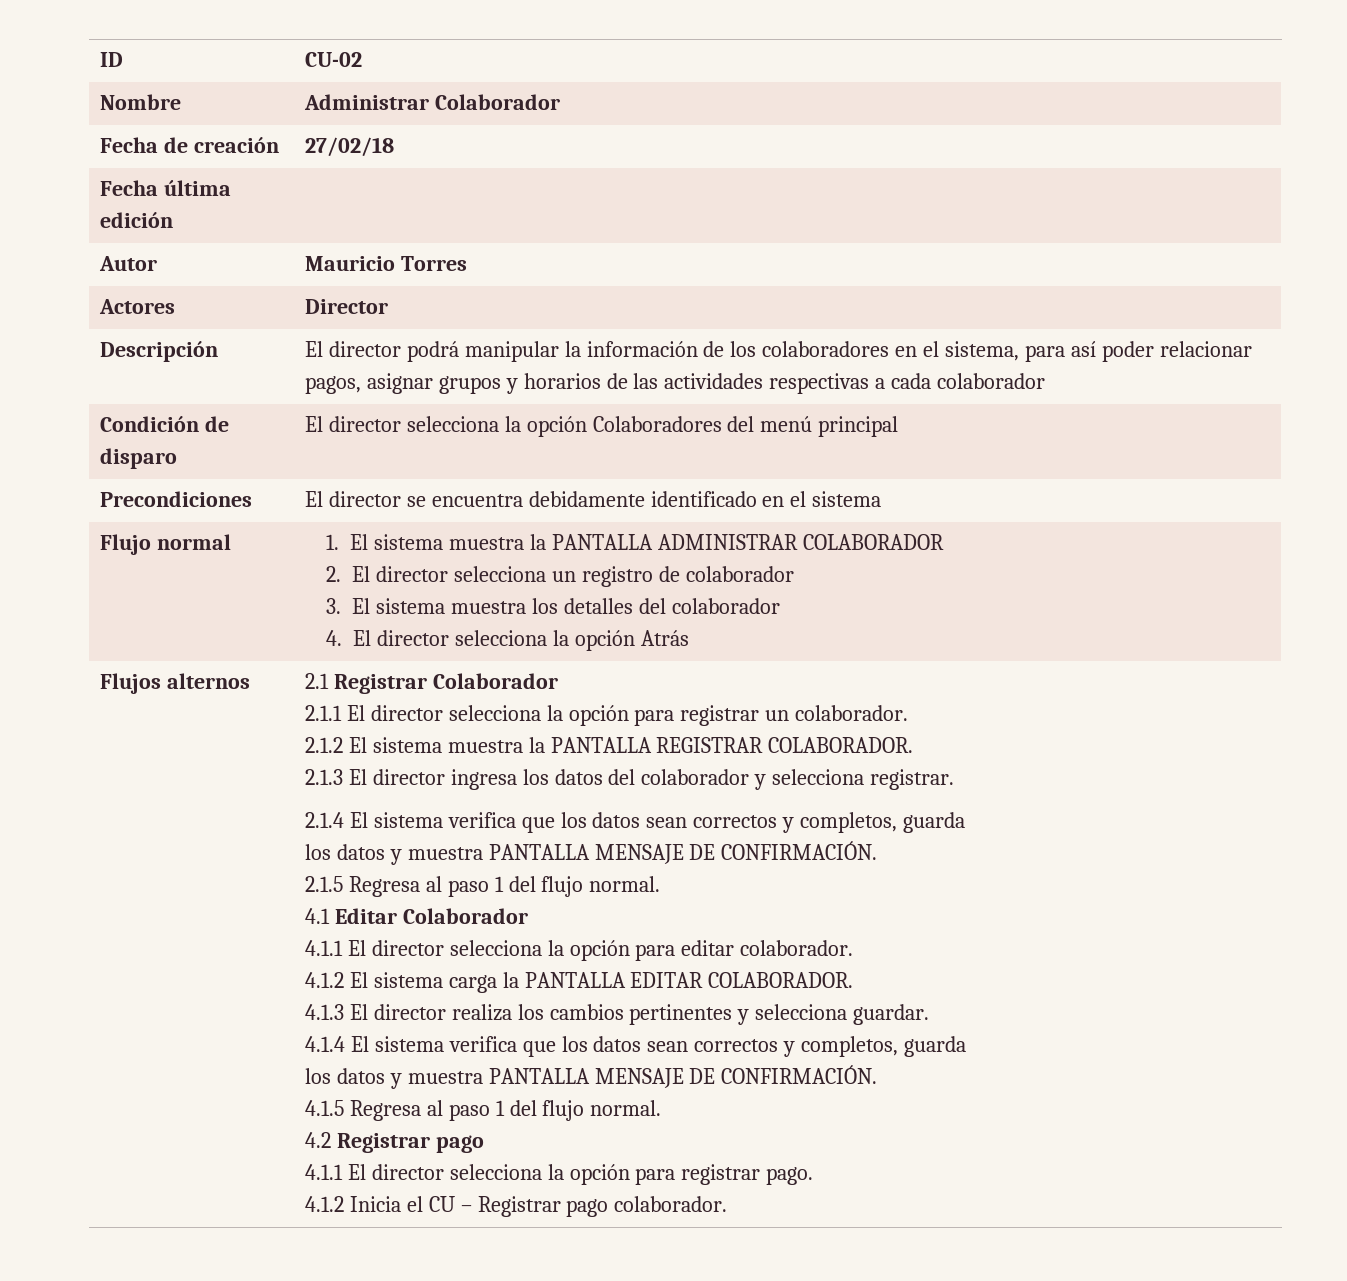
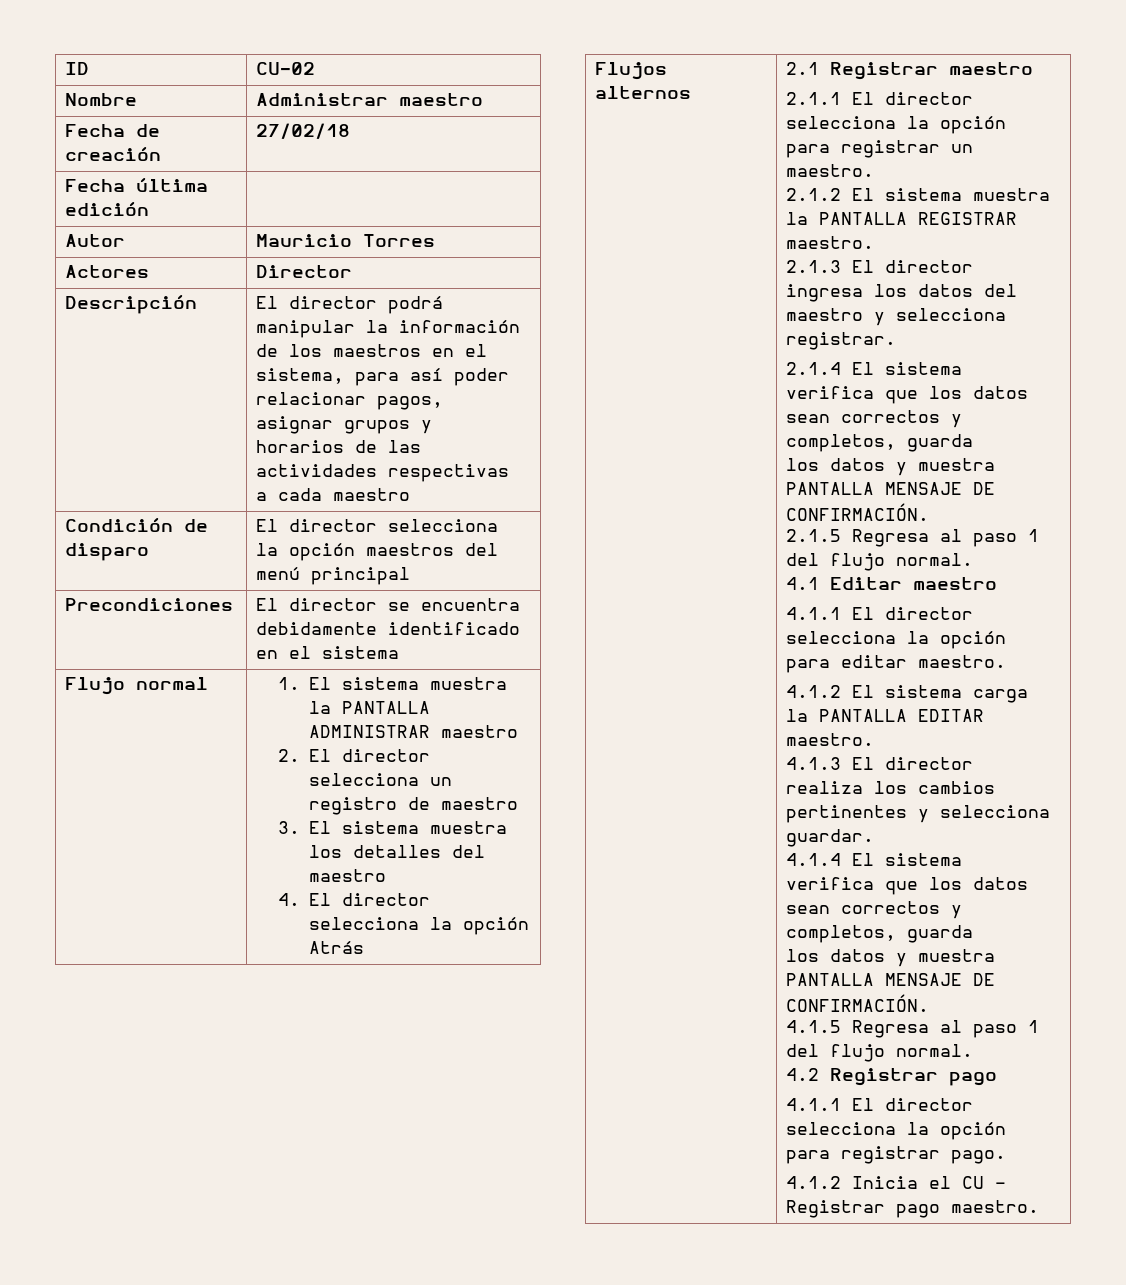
- Nombre | Administrar Colaborador
+ Nombre | Administrar maestro
- Descripción | El director podrá manipular la información de los colaboradores en el sistema, para así poder relacionar pagos, asignar grupos y horarios de las actividades respectivas a cada colaborador
+ Descripción | El director podrá manipular la información de los maestros en el sistema, para así poder relacionar pagos, asignar grupos y horarios de las actividades respectivas a cada maestro
- Condición de disparo | El director selecciona la opción Colaboradores del menú principal
+ Condición de disparo | El director selecciona la opción maestros del menú principal
- Flujo normal | 1. El sistema muestra la PANTALLA ADMINISTRAR COLABORADOR
- 2. El director selecciona un registro de colaborador
- 3. El sistema muestra los detalles del colaborador
+ Flujo normal | 1. El sistema muestra la PANTALLA ADMINISTRAR maestro
+ 2. El director selecciona un registro de maestro
+ 3. El sistema muestra los detalles del maestro
- 2.1 Registrar Colaborador
+ 2.1 Registrar maestro
- 2.1.1 El director selecciona la opción para registrar un colaborador.
+ 2.1.1 El director selecciona la opción para registrar un maestro.
- 2.1.2 El sistema muestra la PANTALLA REGISTRAR COLABORADOR.
+ 2.1.2 El sistema muestra la PANTALLA REGISTRAR maestro.
- 2.1.3 El director ingresa los datos del colaborador y selecciona registrar.
+ 2.1.3 El director ingresa los datos del maestro y selecciona registrar.
- 4.1 Editar Colaborador
+ 4.1 Editar maestro
- 4.1.1 El director selecciona la opción para editar colaborador.
+ 4.1.1 El director selecciona la opción para editar maestro.
- 4.1.2 El sistema carga la PANTALLA EDITAR COLABORADOR.
+ 4.1.2 El sistema carga la PANTALLA EDITAR maestro.
- 4.1.2 Inicia el CU – Registrar pago colaborador.
+ 4.1.2 Inicia el CU – Registrar pago maestro.

